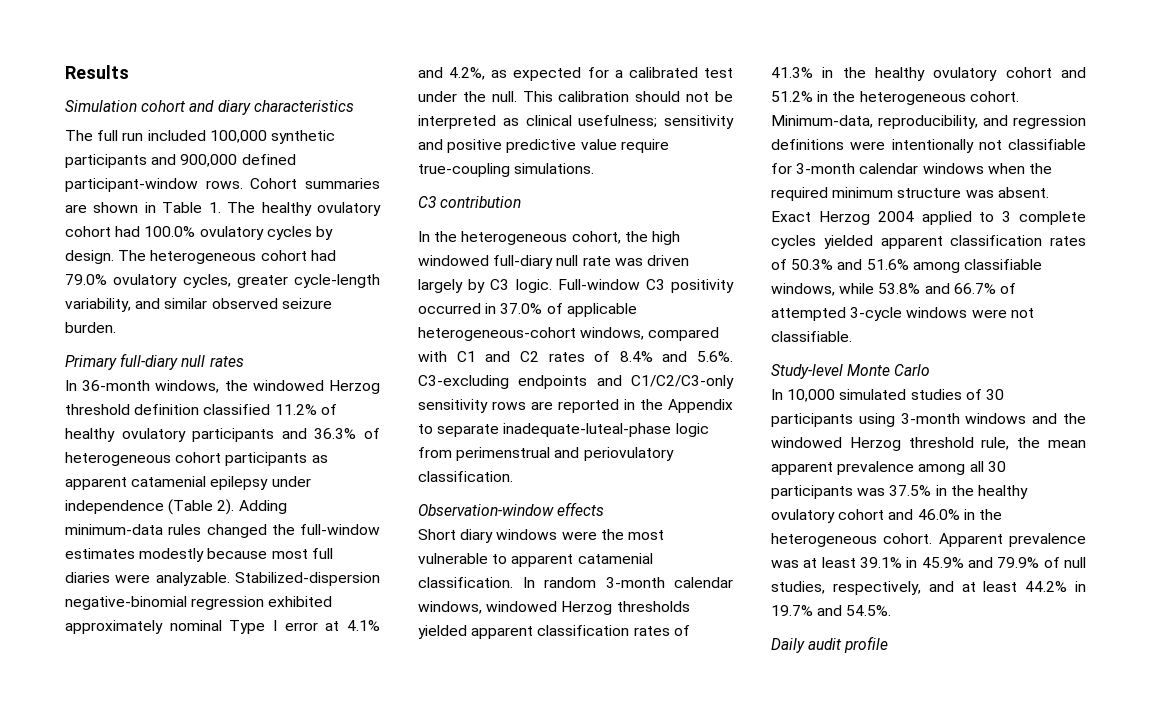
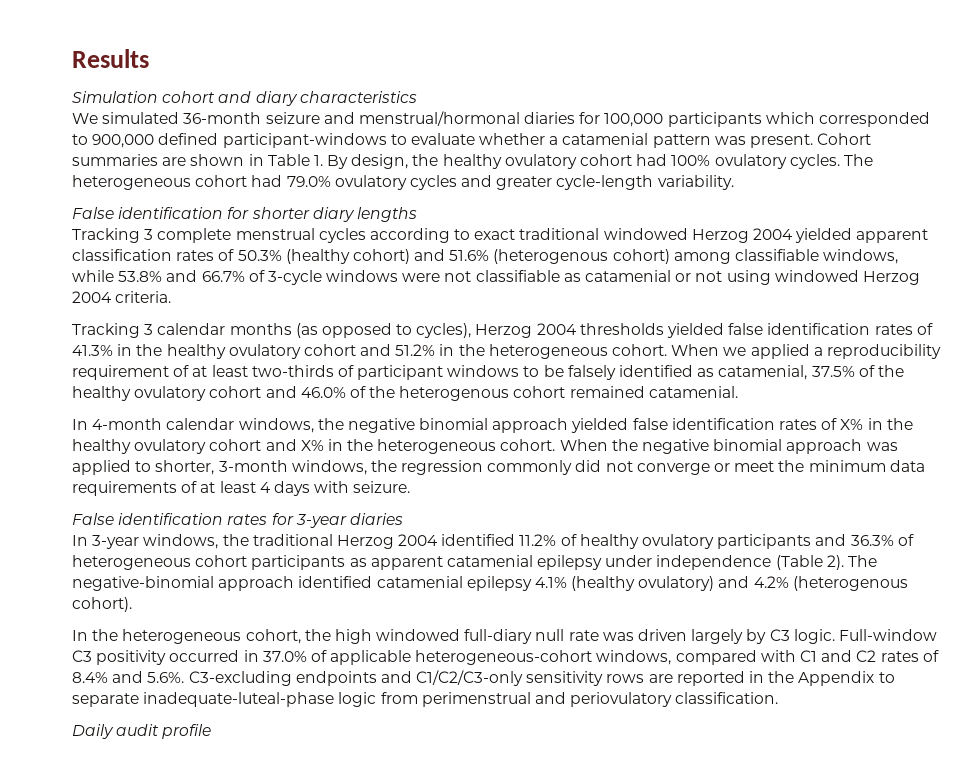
- The full run included 100,000 synthetic participants and 900,000 defined participant-window rows.
+ We simulated 36-month seizure and menstrual/hormonal diaries for 100,000 participants which corresponded to 900,000 defined participant-windows to evaluate whether a catamenial pattern was present.
- Cohort summaries are shown in Table 1. The healthy ovulatory cohort had 100.0% ovulatory cycles by design.
+ Cohort summaries are shown in Table 1. By design, the healthy ovulatory cohort had 100% ovulatory cycles.
- The heterogeneous cohort had 79.0% ovulatory cycles, greater cycle-length variability, and similar observed seizure burden.
- Primary full-diary null rates
- In 36-month windows, the windowed Herzog threshold definition classified 11.2% of healthy ovulatory participants and 36.3% of heterogeneous cohort participants as apparent catamenial epilepsy under independence (Table 2).
+ The heterogeneous cohort had 79.0% ovulatory cycles and greater cycle-length variability.
+ False identification for shorter diary lengths
+ Tracking 3 complete menstrual cycles according to exact traditional windowed Herzog 2004 yielded apparent classification rates of 50.3% (healthy cohort) and 51.6% (heterogenous cohort) among classifiable windows, while 53.8% and 66.7% of 3-cycle windows were not classifiable as catamenial or not using windowed Herzog 2004 criteria.
+ Tracking 3 calendar months (as opposed to cycles), Herzog 2004 thresholds yielded false identification rates of 41.3% in the healthy ovulatory cohort and 51.2% in the heterogeneous cohort. When we applied a reproducibility requirement of at least two-thirds of participant windows to be falsely identified as catamenial, 37.5% of the healthy ovulatory cohort and 46.0% of the heterogenous cohort remained catamenial.
+ In 4-month calendar windows, the negative binomial approach yielded false identification rates of X% in the healthy ovulatory cohort and X% in the heterogeneous cohort. When the negative binomial approach was applied to shorter, 3-month windows, the regression commonly did not converge or meet the minimum data requirements of at least 4 days with seizure.
+ False identification rates for 3-year diaries
+ In 3-year windows, the traditional Herzog 2004 identified 11.2% of healthy ovulatory participants and 36.3% of heterogeneous cohort participants as apparent catamenial epilepsy under independence (Table 2).
- Adding minimum-data rules changed the full-window estimates modestly because most full diaries were analyzable. Stabilized-dispersion negative-binomial regression exhibited approximately nominal Type I error at 4.1% and 4.2%, as expected for a calibrated test under the null. This calibration should not be interpreted as clinical usefulness; sensitivity and positive predictive value require true-coupling simulations.
- C3 contribution
+ The negative-binomial approach identified catamenial epilepsy 4.1% (healthy ovulatory) and 4.2% (heterogenous cohort).
- Observation-window effects
- Short diary windows were the most vulnerable to apparent catamenial classification. In random 3-month calendar windows, windowed Herzog thresholds yielded apparent classification rates of 41.3% in the healthy ovulatory cohort and 51.2% in the heterogeneous cohort. Minimum-data, reproducibility, and regression definitions were intentionally not classifiable for 3-month calendar windows when the required minimum structure was absent. Exact Herzog 2004 applied to 3 complete cycles yielded apparent classification rates of 50.3% and 51.6% among classifiable windows, while 53.8% and 66.7% of attempted 3-cycle windows were not classifiable.
- Study-level Monte Carlo
- In 10,000 simulated studies of 30 participants using 3-month windows and the windowed Herzog threshold rule, the mean apparent prevalence among all 30 participants was 37.5% in the healthy ovulatory cohort and 46.0% in the heterogeneous cohort. Apparent prevalence was at least 39.1% in 45.9% and 79.9% of null studies, respectively, and at least 44.2% in 19.7% and 54.5%.

